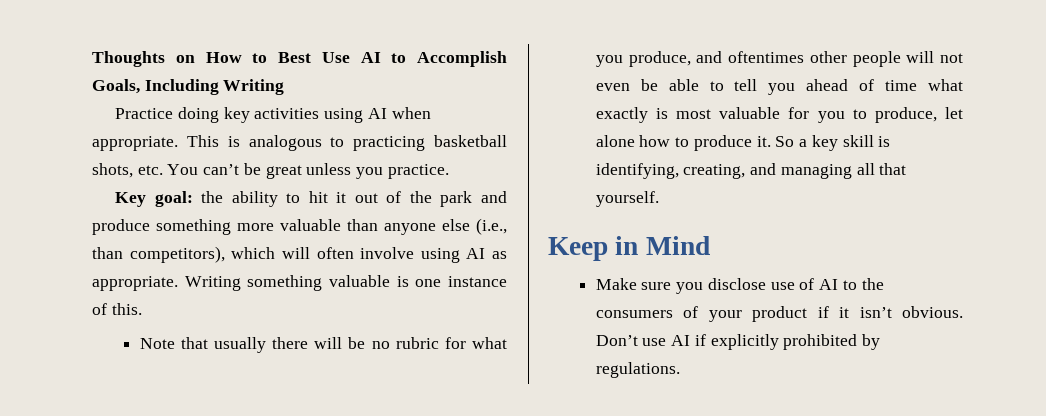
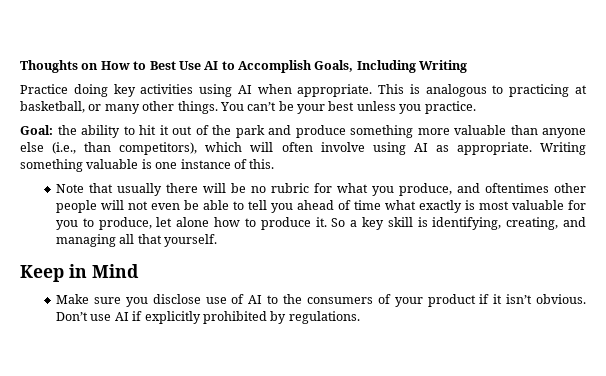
- This is analogous to practicing basketball shots, etc. You can’t be great unless you practice.
+ This is analogous to practicing at basketball, or many other things. You can’t be your best unless you practice.
- Key goal: the ability to hit it out of the park and produce something more valuable than anyone else (i.e., than competitors), which will often involve using AI as appropriate.
+ Goal: the ability to hit it out of the park and produce something more valuable than anyone else (i.e., than competitors), which will often involve using AI as appropriate.

